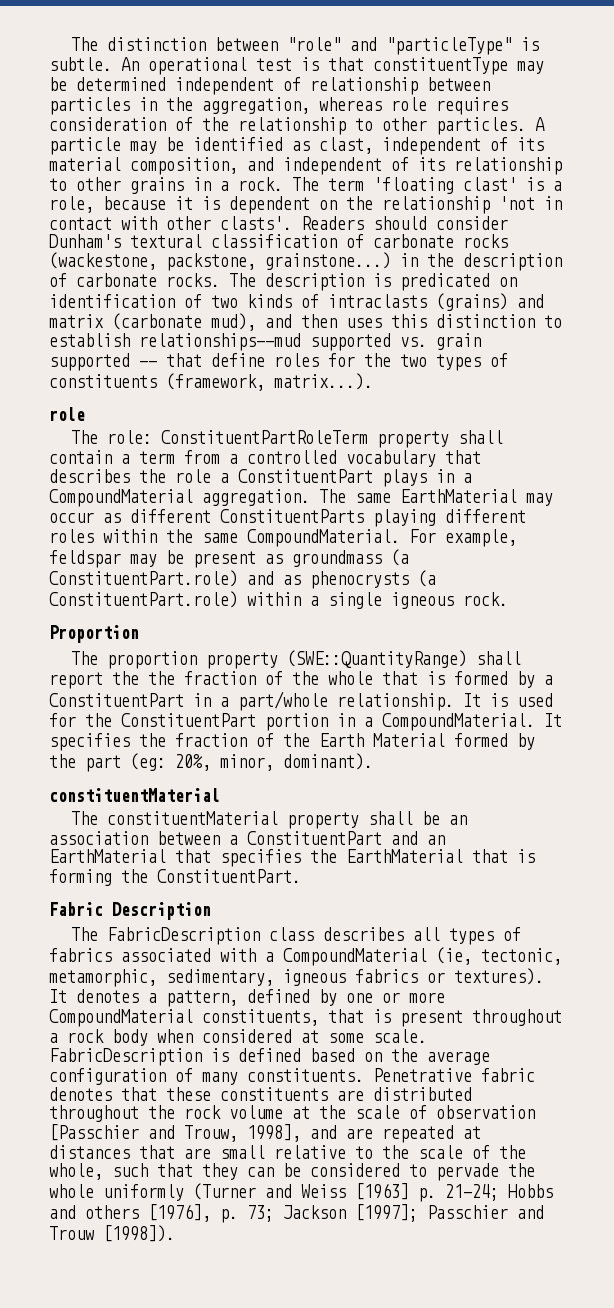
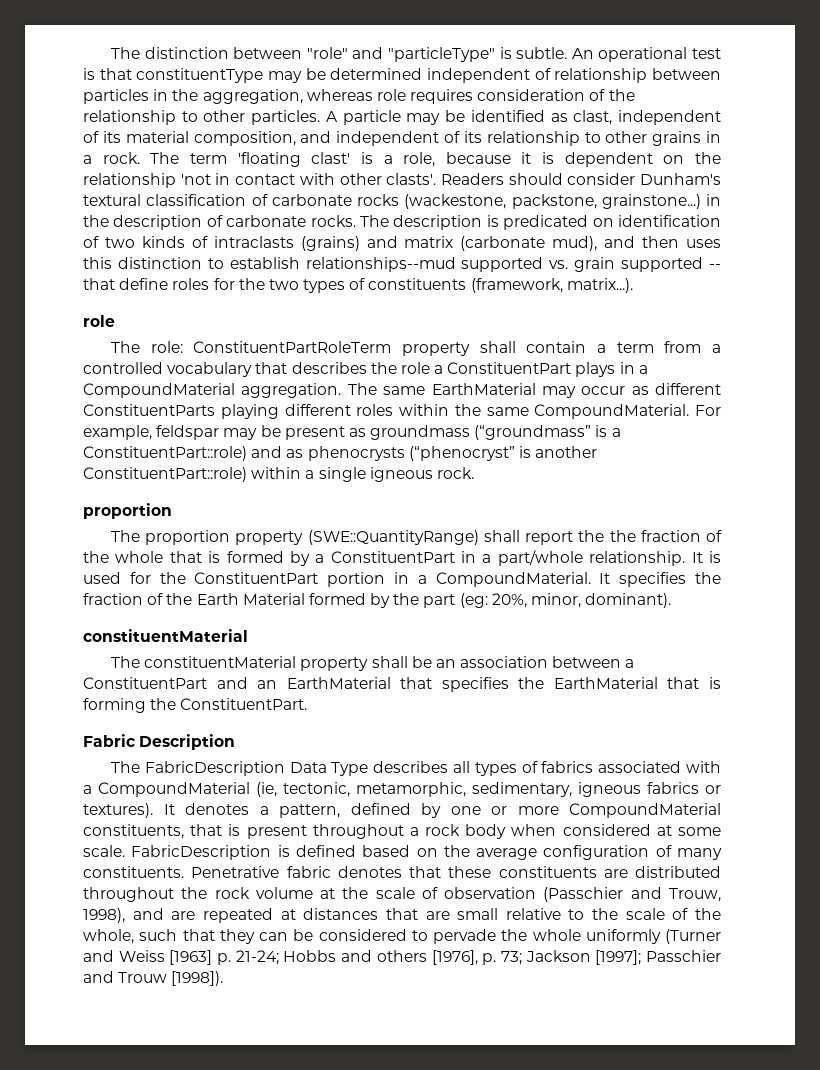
- For example, feldspar may be present as groundmass (a ConstituentPart.role) and as phenocrysts (a ConstituentPart.role) within a single igneous rock.
- Proportion
+ For example, feldspar may be present as groundmass (“groundmass” is a ConstituentPart::role) and as phenocrysts (“phenocryst” is another ConstituentPart::role) within a single igneous rock.
+ proportion
- The FabricDescription class describes all types of fabrics associated with a CompoundMaterial (ie, tectonic, metamorphic, sedimentary, igneous fabrics or textures).
+ The FabricDescription Data Type describes all types of fabrics associated with a CompoundMaterial (ie, tectonic, metamorphic, sedimentary, igneous fabrics or textures).
- Penetrative fabric denotes that these constituents are distributed throughout the rock volume at the scale of observation [Passchier and Trouw, 1998], and are repeated at distances that are small relative to the scale of the whole, such that they can be considered to pervade the whole uniformly (Turner and Weiss [1963] p. 21-24;
+ Penetrative fabric denotes that these constituents are distributed throughout the rock volume at the scale of observation (Passchier and Trouw, 1998), and are repeated at distances that are small relative to the scale of the whole, such that they can be considered to pervade the whole uniformly (Turner and Weiss [1963] p. 21-24;

